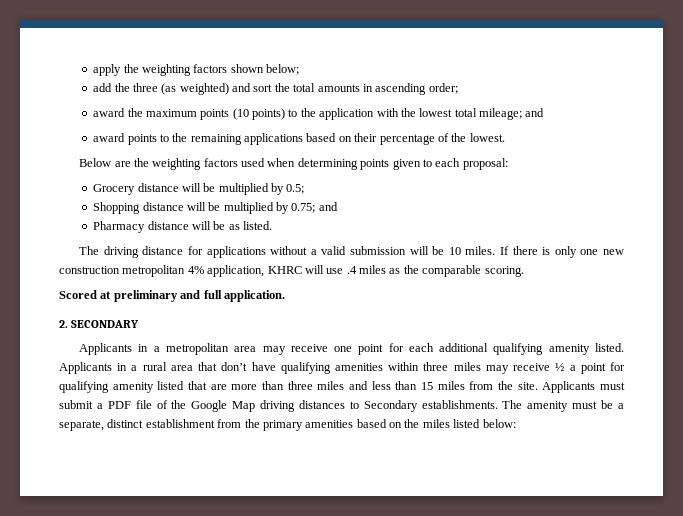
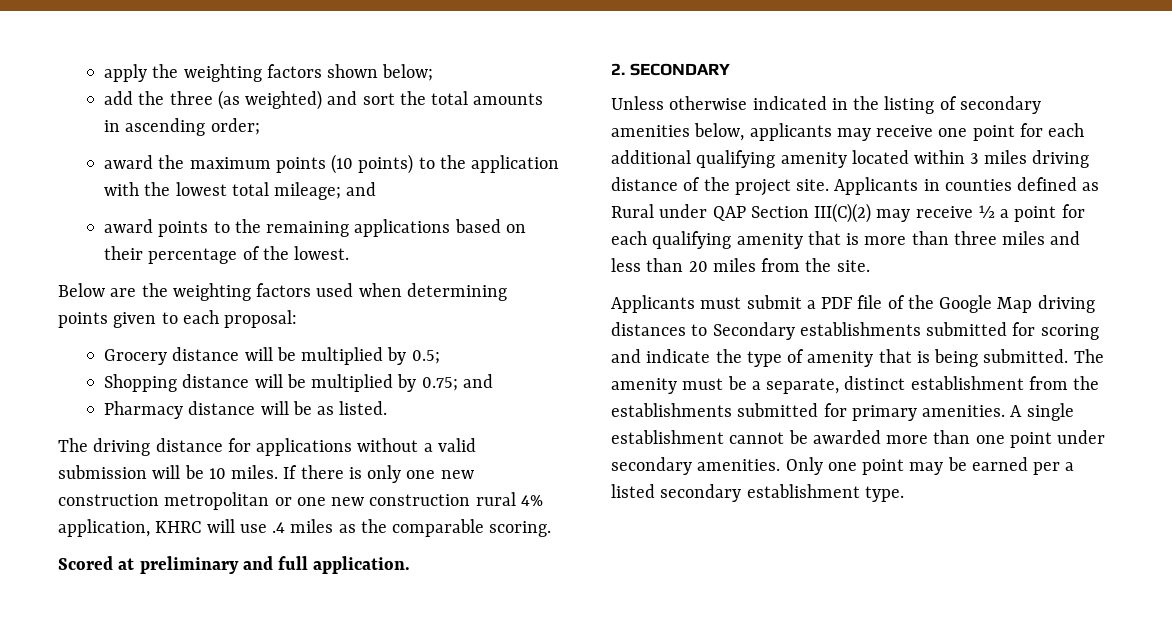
- If there is only one new construction metropolitan 4% application, KHRC will use .4 miles as the comparable scoring.
+ If there is only one new construction metropolitan or one new construction rural 4% application, KHRC will use .4 miles as the comparable scoring.
- Applicants in a metropolitan area may receive one point for each additional qualifying amenity listed. Applicants in a rural area that don’t have qualifying amenities within three miles may receive ½ a point for qualifying amenity listed that are more than three miles and less than 15 miles from the site. Applicants must submit a PDF file of the Google Map driving distances to Secondary establishments.
+ Unless otherwise indicated in the listing of secondary amenities below, applicants may receive one point for each additional qualifying amenity located within 3 miles driving distance of the project site. Applicants in counties defined as Rural under QAP Section III(C)(2) may receive ½ a point for each qualifying amenity that is more than three miles and less than 20 miles from the site.
+ Applicants must submit a PDF file of the Google Map driving distances to Secondary establishments submitted for scoring and indicate the type of amenity that is being submitted.
- The amenity must be a separate, distinct establishment from the primary amenities based on the miles listed below:
+ The amenity must be a separate, distinct establishment from the establishments submitted for primary amenities. A single establishment cannot be awarded more than one point under secondary amenities. Only one point may be earned per a listed secondary establishment type.

